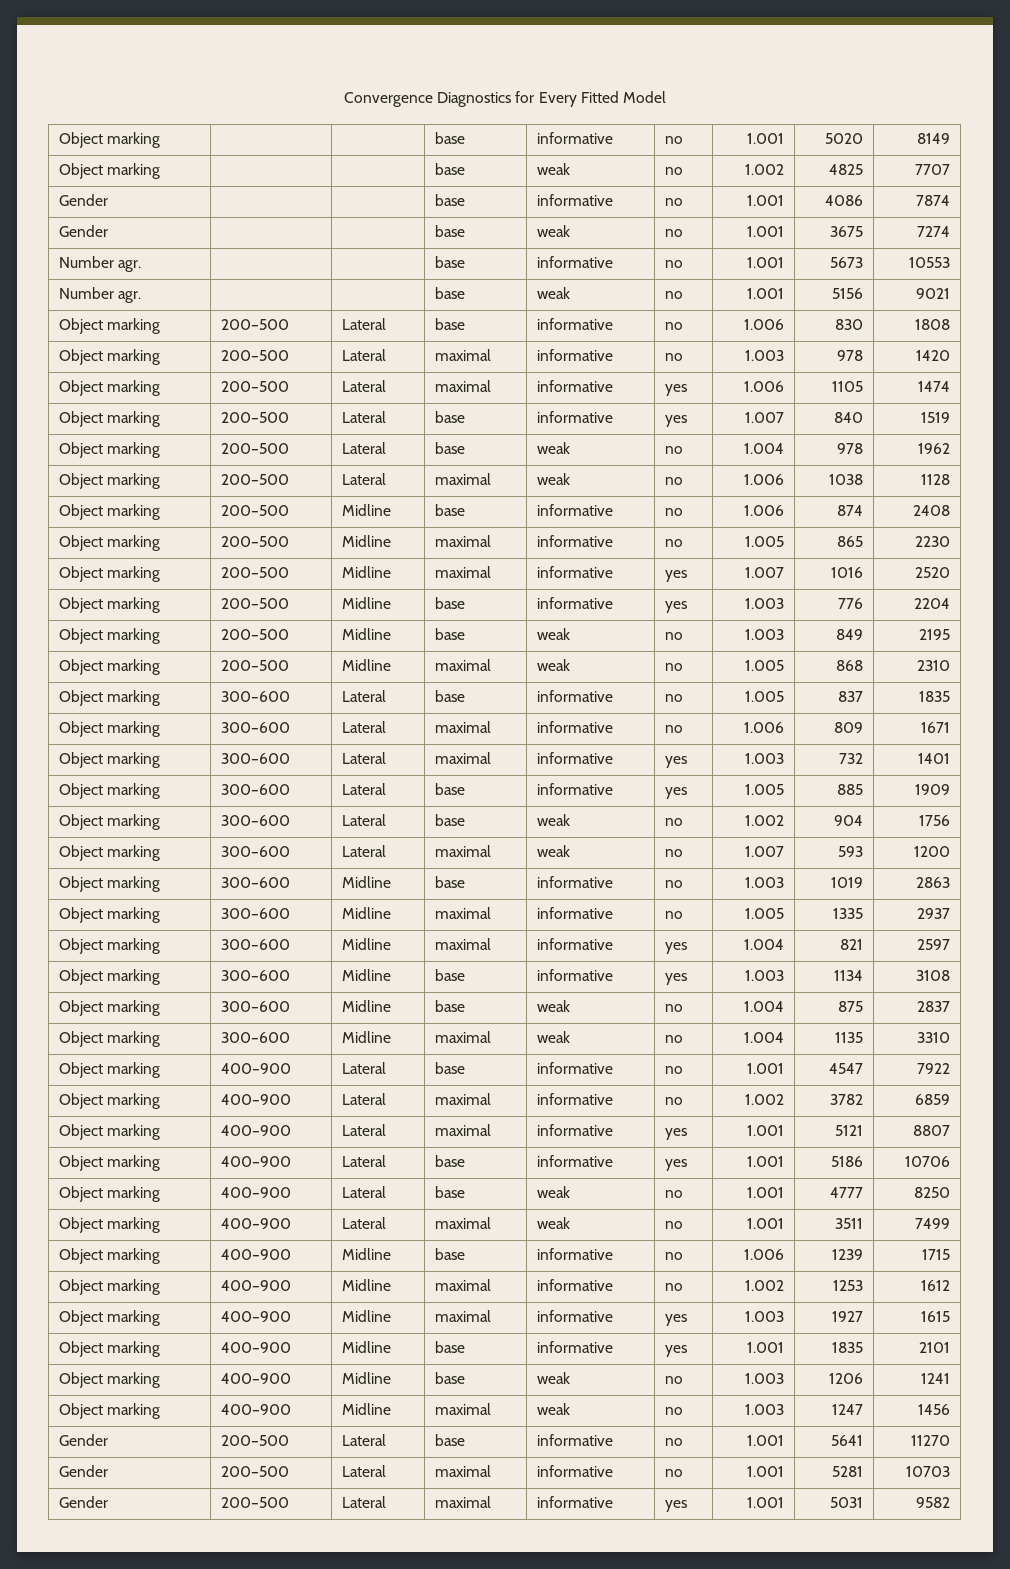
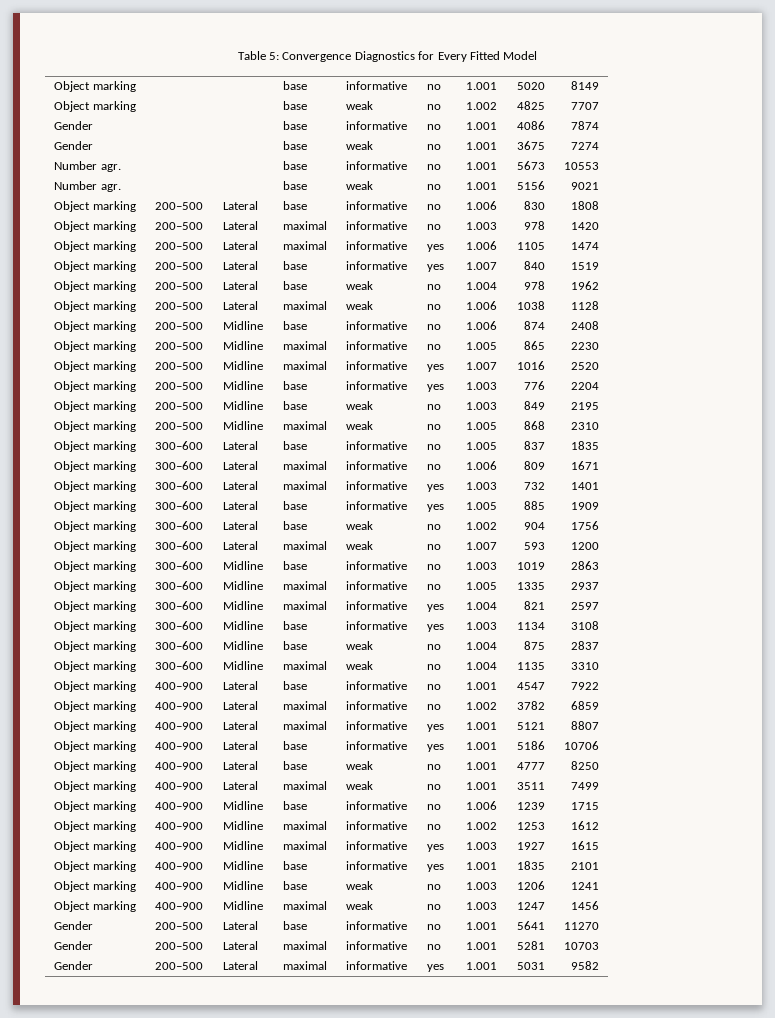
- Convergence Diagnostics for Every Fitted Model
+ Table 5: Convergence Diagnostics for Every Fitted Model

